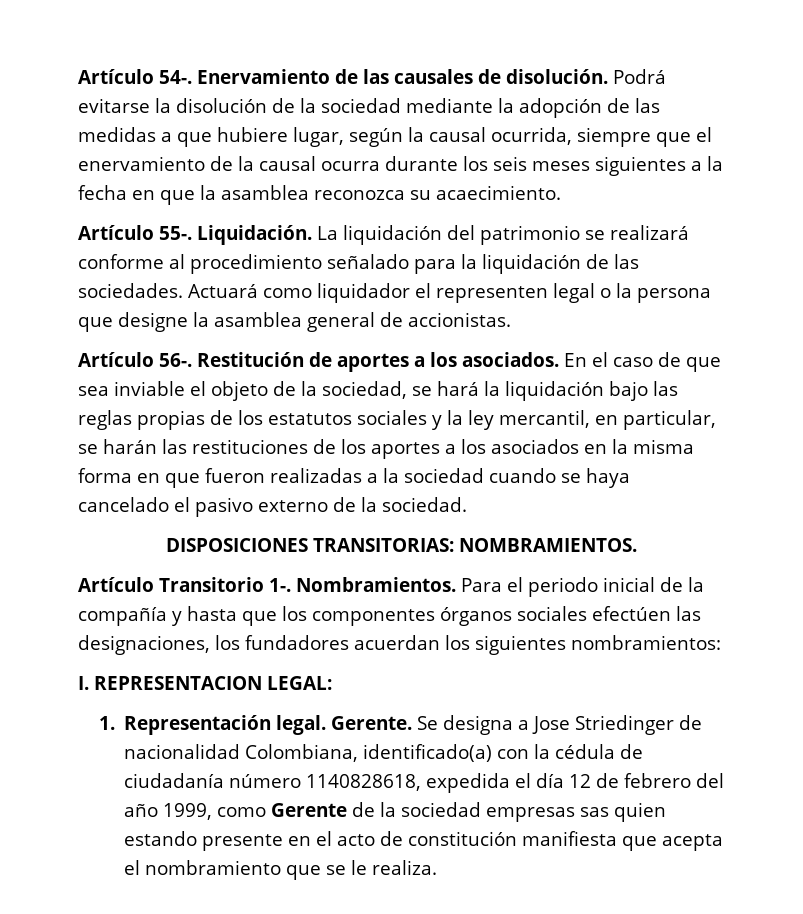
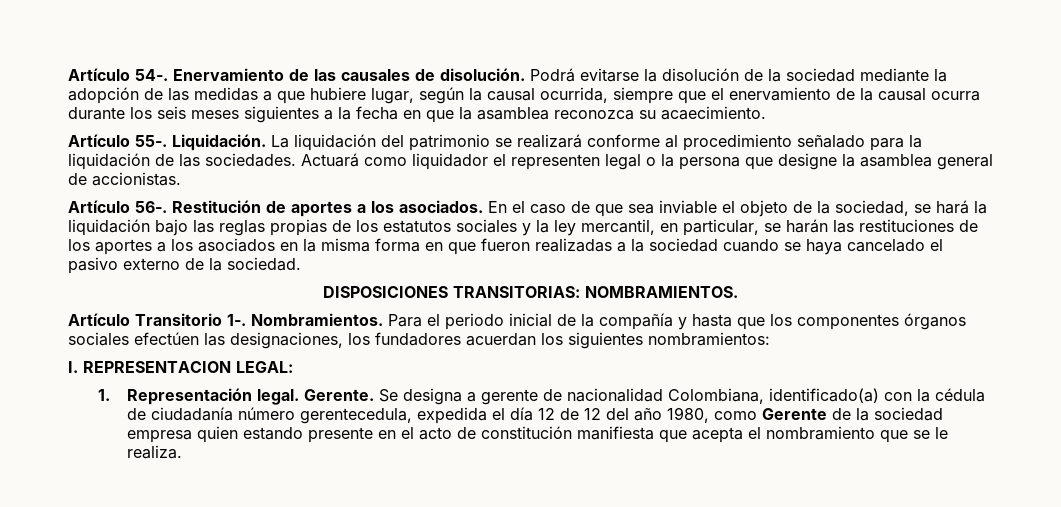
- Se designa a Jose Striedinger de nacionalidad Colombiana, identificado(a) con la cédula de ciudadanía número 1140828618, expedida el día 12 de febrero del año 1999, como Gerente de la sociedad empresas sas quien estando presente en el acto de constitución manifiesta que acepta el nombramiento que se le realiza.
+ Se designa a gerente de nacionalidad Colombiana, identificado(a) con la cédula de ciudadanía número gerentecedula, expedida el día 12 de 12 del año 1980, como Gerente de la sociedad empresa quien estando presente en el acto de constitución manifiesta que acepta el nombramiento que se le realiza.

